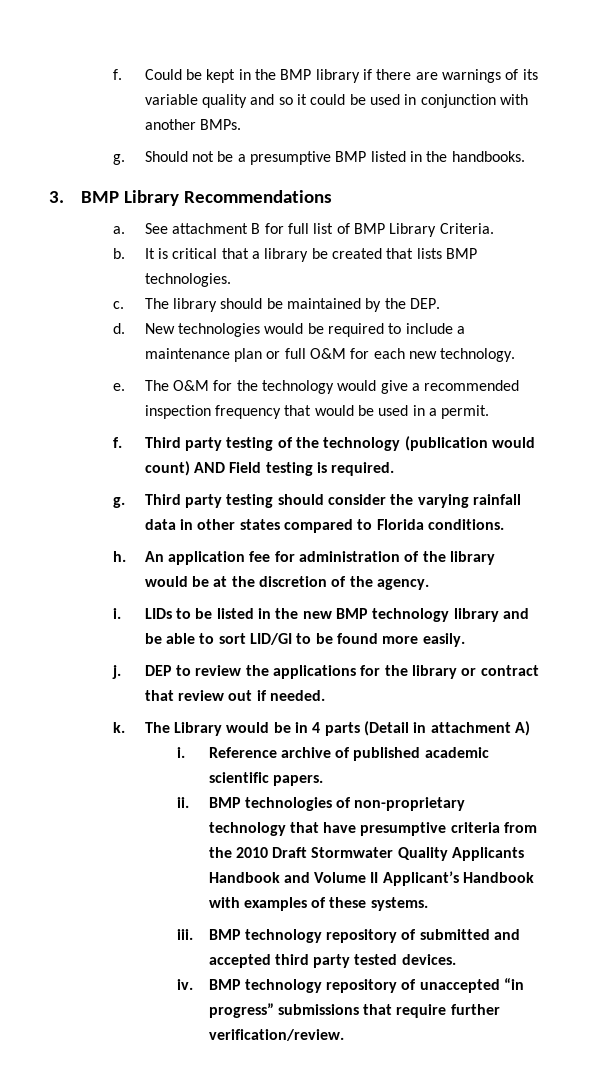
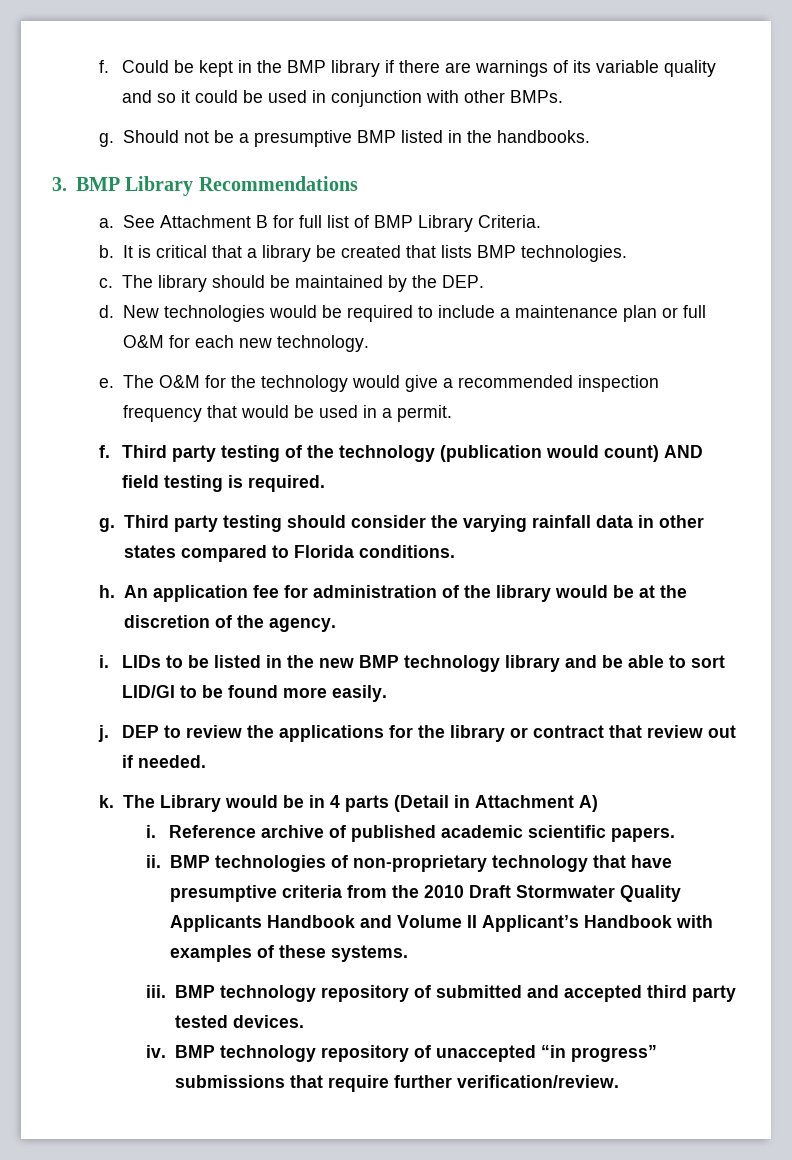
- Could be kept in the BMP library if there are warnings of its variable quality and so it could be used in conjunction with another BMPs.
+ Could be kept in the BMP library if there are warnings of its variable quality and so it could be used in conjunction with other BMPs.
- See attachment B for full list of BMP Library Criteria.
+ See Attachment B for full list of BMP Library Criteria.
- Third party testing of the technology (publication would count) AND Field testing is required.
+ Third party testing of the technology (publication would count) AND field testing is required.
- The Library would be in 4 parts (Detail in attachment A)
+ The Library would be in 4 parts (Detail in Attachment A)

